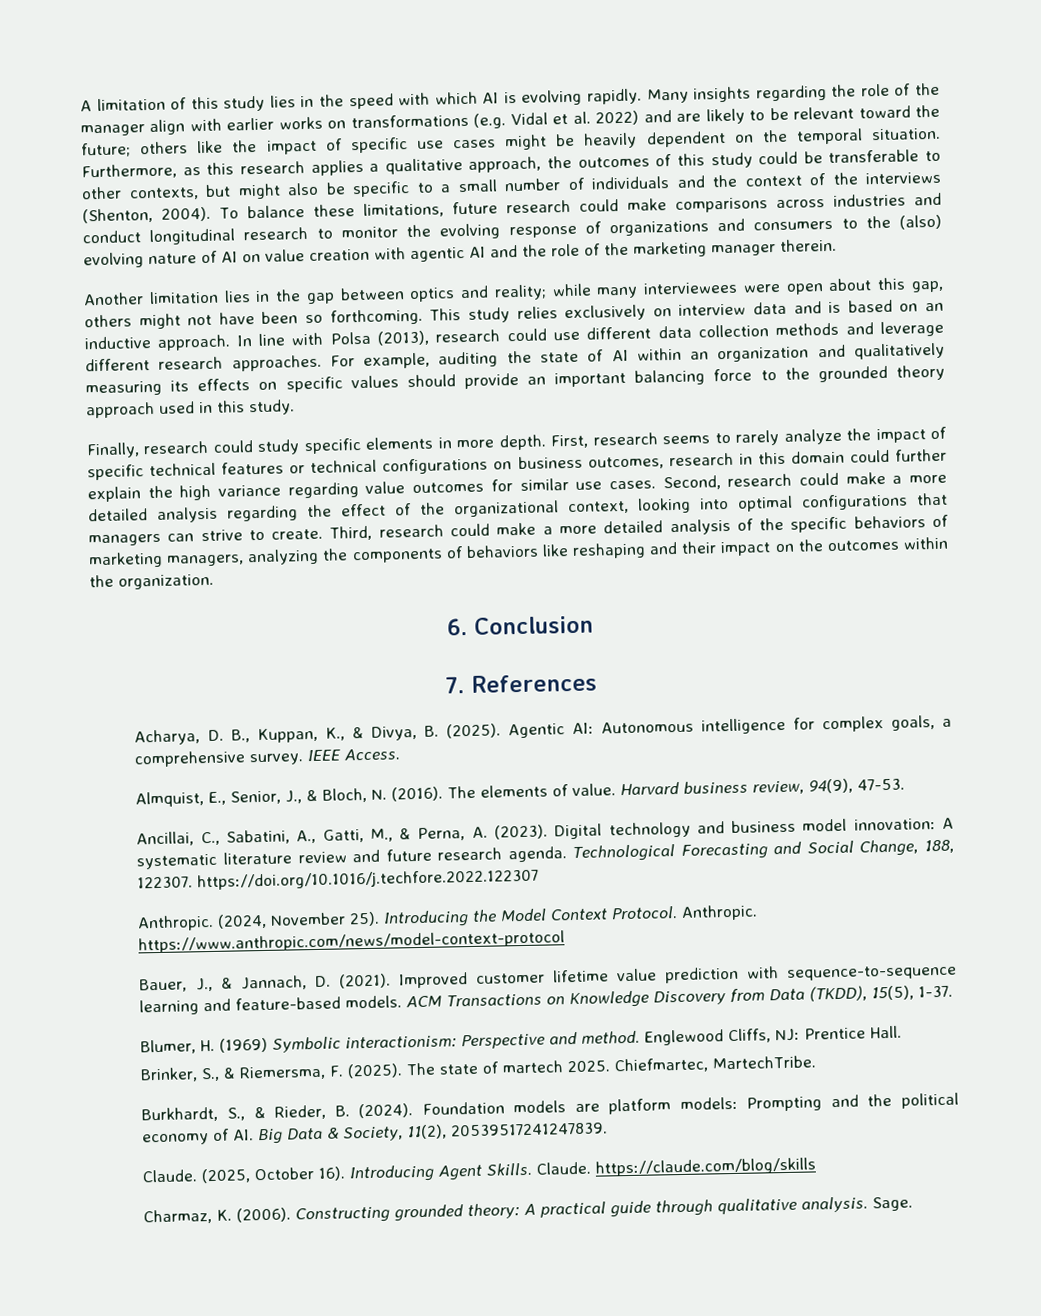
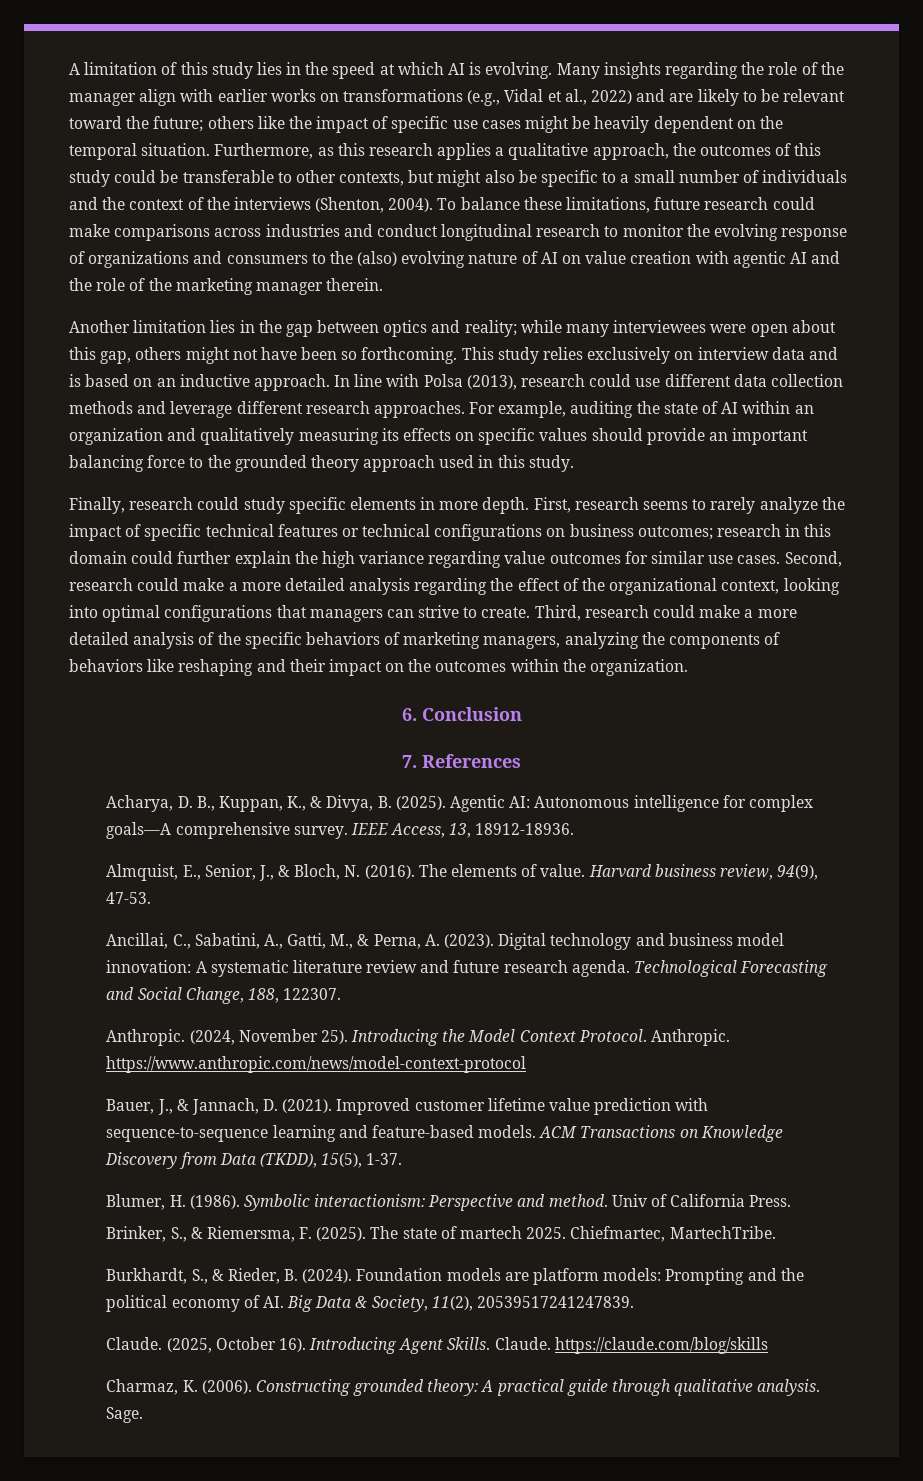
- A limitation of this study lies in the speed with which AI is evolving rapidly.
+ A limitation of this study lies in the speed at which AI is evolving.
- Many insights regarding the role of the manager align with earlier works on transformations (e.g. Vidal et al. 2022) and are likely to be relevant toward the future; others like the impact of specific use cases might be heavily dependent on the temporal situation.
+ Many insights regarding the role of the manager align with earlier works on transformations (e.g., Vidal et al., 2022) and are likely to be relevant toward the future; others like the impact of specific use cases might be heavily dependent on the temporal situation.
- First, research seems to rarely analyze the impact of specific technical features or technical configurations on business outcomes, research in this domain could further explain the high variance regarding value outcomes for similar use cases.
+ First, research seems to rarely analyze the impact of specific technical features or technical configurations on business outcomes; research in this domain could further explain the high variance regarding value outcomes for similar use cases.
- Agentic AI: Autonomous intelligence for complex goals, a comprehensive survey.
+ Agentic AI: Autonomous intelligence for complex goals—A comprehensive survey.
- IEEE Access.
+ IEEE Access, 13, 18912-18936.
- Technological Forecasting and Social Change, 188, 122307. https://doi.org/10.1016/j.techfore.2022.122307
+ Technological Forecasting and Social Change, 188, 122307.
- Blumer, H. (1969) Symbolic interactionism: Perspective and method.
+ Blumer, H. (1986). Symbolic interactionism: Perspective and method.
- Englewood Cliffs, NJ: Prentice Hall.
+ Univ of California Press.

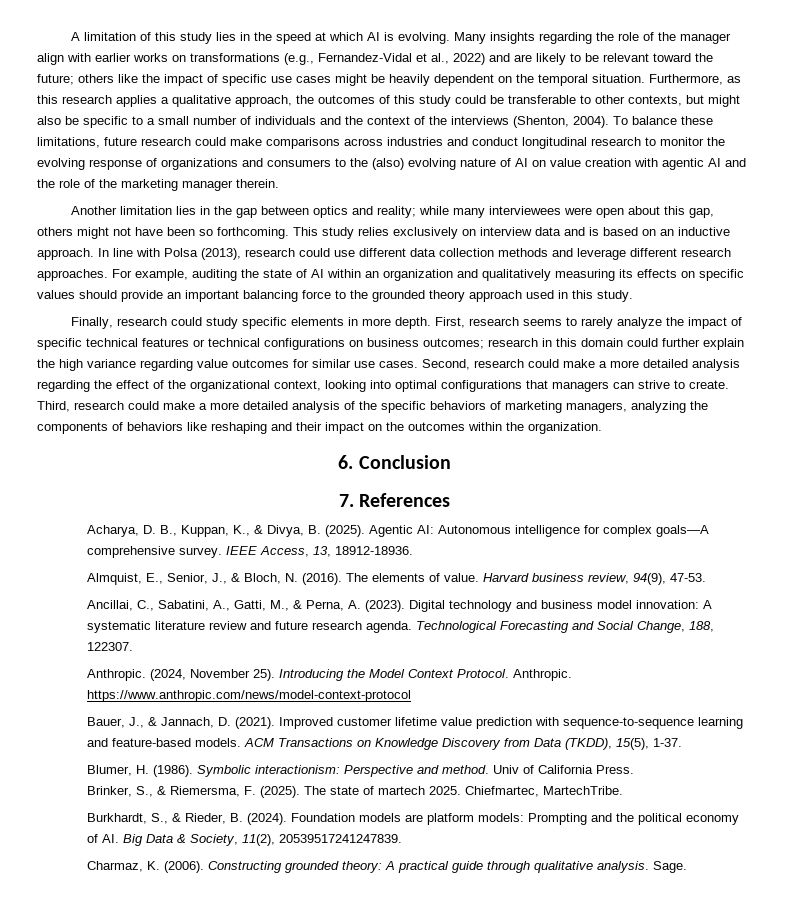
- Many insights regarding the role of the manager align with earlier works on transformations (e.g., Vidal et al., 2022) and are likely to be relevant toward the future; others like the impact of specific use cases might be heavily dependent on the temporal situation.
+ Many insights regarding the role of the manager align with earlier works on transformations (e.g., Fernandez-Vidal et al., 2022) and are likely to be relevant toward the future; others like the impact of specific use cases might be heavily dependent on the temporal situation.
- Claude. (2025, October 16). Introducing Agent Skills. Claude. https://claude.com/blog/skills

